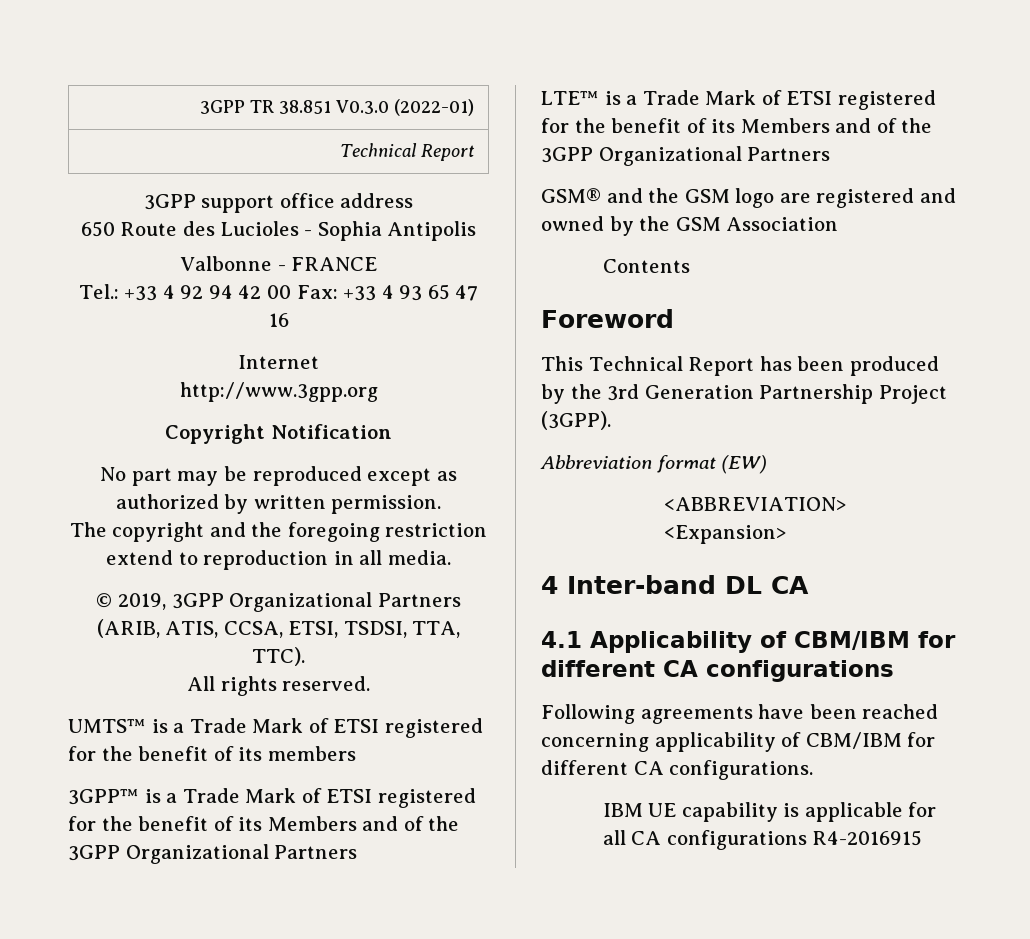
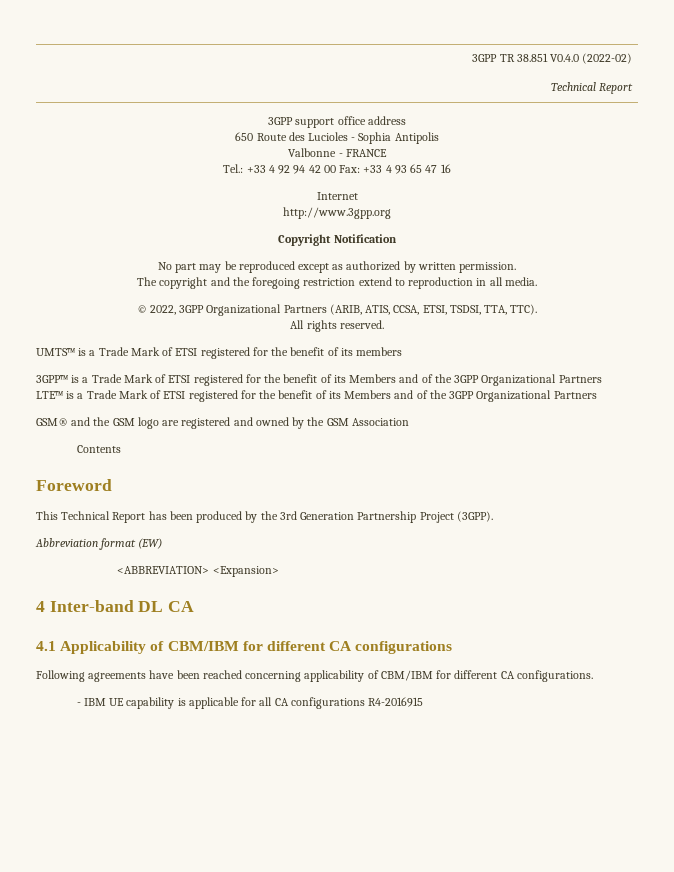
- 3GPP TR 38.851 V0.3.0 (2022-01)
+ 3GPP TR 38.851 V0.4.0 (2022-02)
- © 2019, 3GPP Organizational Partners (ARIB, ATIS, CCSA, ETSI, TSDSI, TTA, TTC).
+ © 2022, 3GPP Organizational Partners (ARIB, ATIS, CCSA, ETSI, TSDSI, TTA, TTC).
- IBM UE capability is applicable for all CA configurations R4-2016915
+ - IBM UE capability is applicable for all CA configurations R4-2016915

